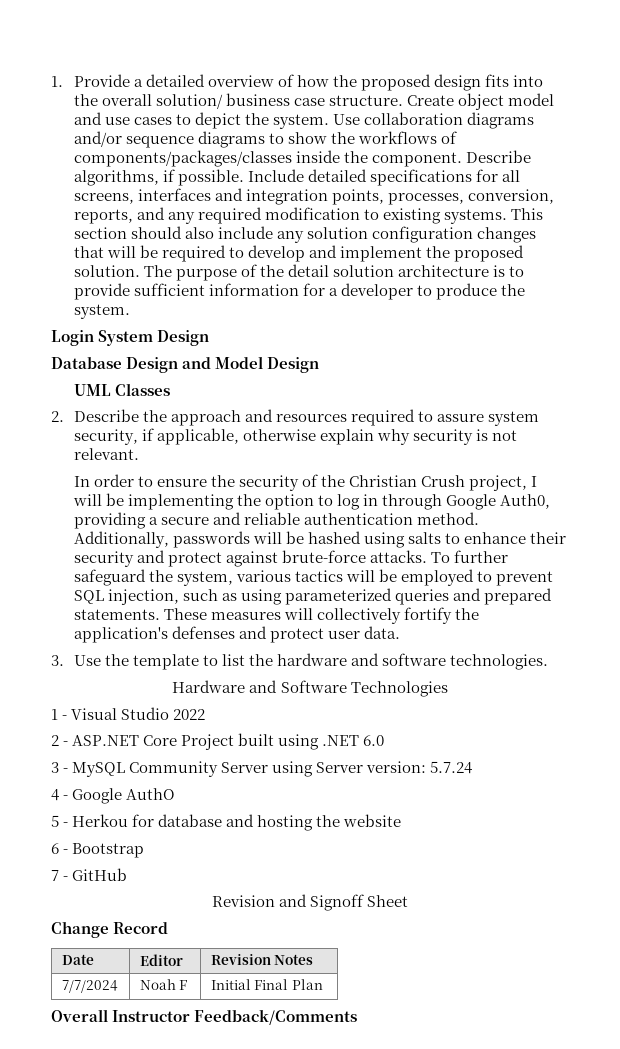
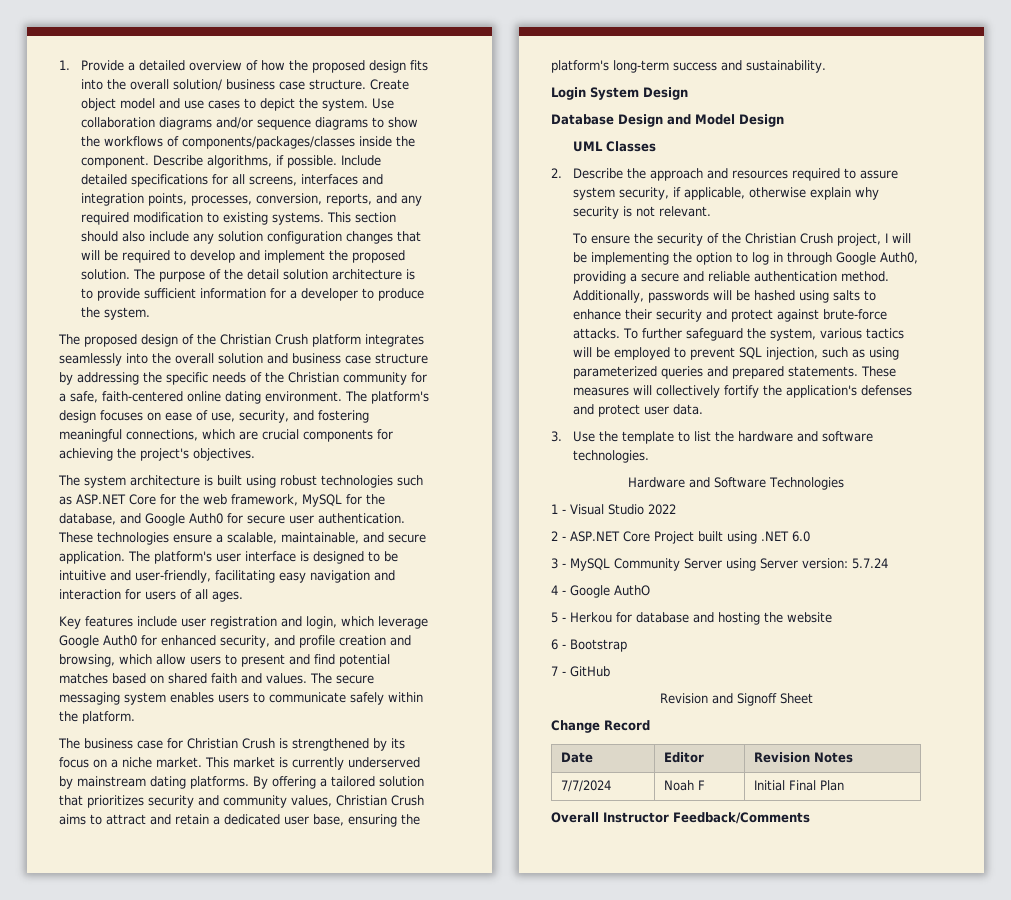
+ The proposed design of the Christian Crush platform integrates seamlessly into the overall solution and business case structure by addressing the specific needs of the Christian community for a safe, faith-centered online dating environment. The platform's design focuses on ease of use, security, and fostering meaningful connections, which are crucial components for achieving the project's objectives.
+ The system architecture is built using robust technologies such as ASP.NET Core for the web framework, MySQL for the database, and Google Auth0 for secure user authentication. These technologies ensure a scalable, maintainable, and secure application. The platform's user interface is designed to be intuitive and user-friendly, facilitating easy navigation and interaction for users of all ages.
+ Key features include user registration and login, which leverage Google Auth0 for enhanced security, and profile creation and browsing, which allow users to present and find potential matches based on shared faith and values. The secure messaging system enables users to communicate safely within the platform.
+ The business case for Christian Crush is strengthened by its focus on a niche market. This market is currently underserved by mainstream dating platforms. By offering a tailored solution that prioritizes security and community values, Christian Crush aims to attract and retain a dedicated user base, ensuring the platform's long-term success and sustainability.
- In order to ensure the security of the Christian Crush project, I will be implementing the option to log in through Google Auth0, providing a secure and reliable authentication method.
+ To ensure the security of the Christian Crush project, I will be implementing the option to log in through Google Auth0, providing a secure and reliable authentication method.

